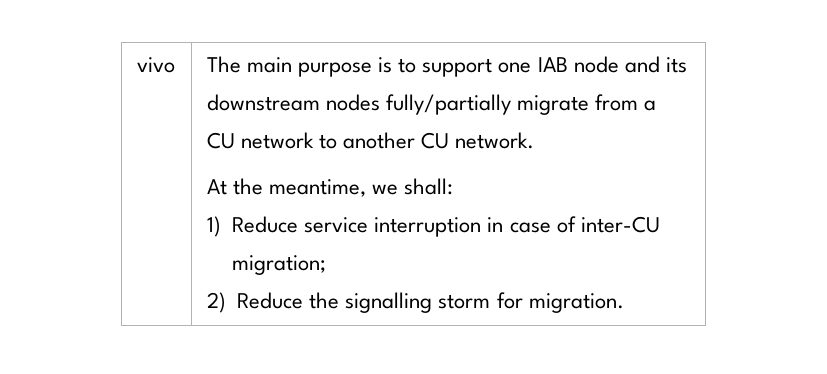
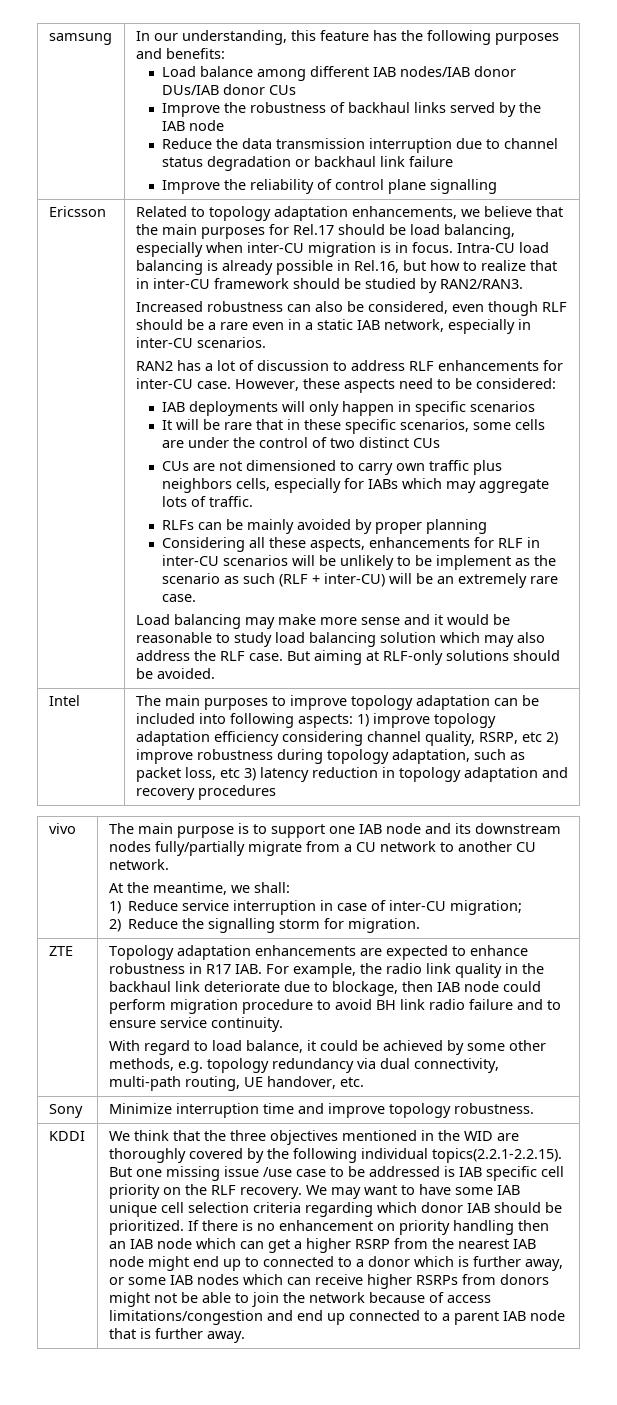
+ samsung | In our understanding, this feature has the following purposes and benefits:
+ Load balance among different IAB nodes/IAB donor DUs/IAB donor CUs
+ Improve the robustness of backhaul links served by the IAB node
+ Reduce the data transmission interruption due to channel status degradation or backhaul link failure
+ Improve the reliability of control plane signalling
+ Ericsson | Related to topology adaptation enhancements, we believe that the main purposes for Rel.17 should be load balancing, especially when inter-CU migration is in focus. Intra-CU load balancing is already possible in Rel.16, but how to realize that in inter-CU framework should be studied by RAN2/RAN3.
+ Increased robustness can also be considered, even though RLF should be a rare even in a static IAB network, especially in inter-CU scenarios.
+ RAN2 has a lot of discussion to address RLF enhancements for inter-CU case. However, these aspects need to be considered:
+ IAB deployments will only happen in specific scenarios
+ It will be rare that in these specific scenarios, some cells are under the control of two distinct CUs
+ CUs are not dimensioned to carry own traffic plus neighbors cells, especially for IABs which may aggregate lots of traffic.
+ RLFs can be mainly avoided by proper planning
+ Considering all these aspects, enhancements for RLF in inter-CU scenarios will be unlikely to be implement as the scenario as such (RLF + inter-CU) will be an extremely rare case.
+ Load balancing may make more sense and it would be reasonable to study load balancing solution which may also address the RLF case. But aiming at RLF-only solutions should be avoided.
+ Intel | The main purposes to improve topology adaptation can be included into following aspects: 1) improve topology adaptation efficiency considering channel quality, RSRP, etc 2) improve robustness during topology adaptation, such as packet loss, etc 3) latency reduction in topology adaptation and recovery procedures
+ ZTE | Topology adaptation enhancements are expected to enhance robustness in R17 IAB. For example, the radio link quality in the backhaul link deteriorate due to blockage, then IAB node could perform migration procedure to avoid BH link radio failure and to ensure service continuity.
+ With regard to load balance, it could be achieved by some other methods, e.g. topology redundancy via dual connectivity, multi-path routing, UE handover, etc.
+ Sony | Minimize interruption time and improve topology robustness.
+ KDDI | We think that the three objectives mentioned in the WID are thoroughly covered by the following individual topics(2.2.1-2.2.15). But one missing issue /use case to be addressed is IAB specific cell priority on the RLF recovery. We may want to have some IAB unique cell selection criteria regarding which donor IAB should be prioritized. If there is no enhancement on priority handling then an IAB node which can get a higher RSRP from the nearest IAB node might end up to connected to a donor which is further away, or some IAB nodes which can receive higher RSRPs from donors might not be able to join the network because of access limitations/congestion and end up connected to a parent IAB node that is further away.

